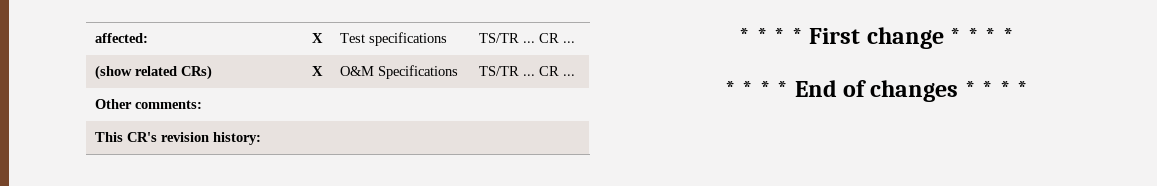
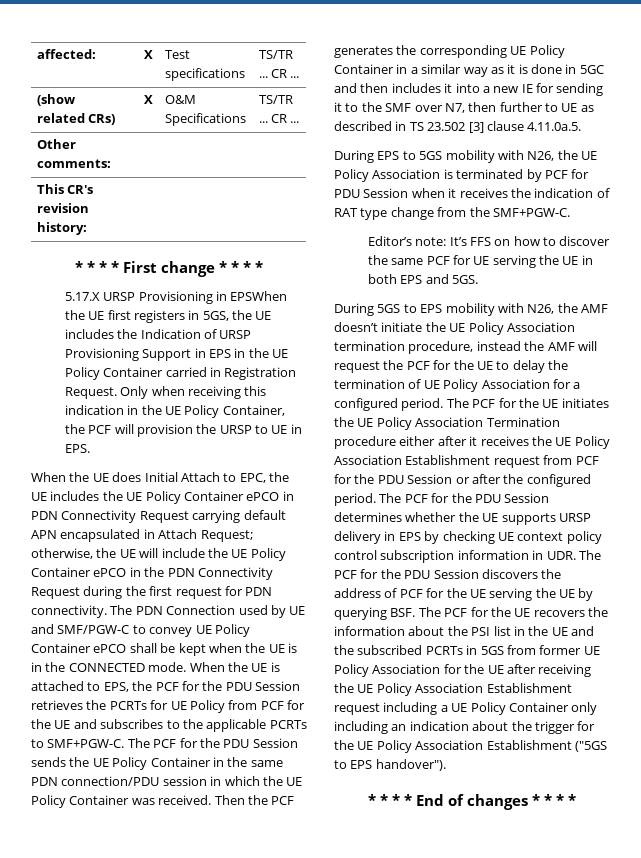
+ 5.17.X URSP Provisioning in EPSWhen the UE first registers in 5GS, the UE includes the Indication of URSP Provisioning Support in EPS in the UE Policy Container carried in Registration Request. Only when receiving this indication in the UE Policy Container, the PCF will provision the URSP to UE in EPS.
+ When the UE does Initial Attach to EPC, the UE includes the UE Policy Container ePCO in PDN Connectivity Request carrying default APN encapsulated in Attach Request; otherwise, the UE will include the UE Policy Container ePCO in the PDN Connectivity Request during the first request for PDN connectivity. The PDN Connection used by UE and SMF/PGW-C to convey UE Policy Container ePCO shall be kept when the UE is in the CONNECTED mode. When the UE is attached to EPS, the PCF for the PDU Session retrieves the PCRTs for UE Policy from PCF for the UE and subscribes to the applicable PCRTs to SMF+PGW-C. The PCF for the PDU Session sends the UE Policy Container in the same PDN connection/PDU session in which the UE Policy Container was received. Then the PCF generates the corresponding UE Policy Container in a similar way as it is done in 5GC and then includes it into a new IE for sending it to the SMF over N7, then further to UE as described in TS 23.502 [3] clause 4.11.0a.5.
+ During EPS to 5GS mobility with N26, the UE Policy Association is terminated by PCF for PDU Session when it receives the indication of RAT type change from the SMF+PGW-C.
+ Editor’s note: It’s FFS on how to discover the same PCF for UE serving the UE in both EPS and 5GS.
+ During 5GS to EPS mobility with N26, the AMF doesn’t initiate the UE Policy Association termination procedure, instead the AMF will request the PCF for the UE to delay the termination of UE Policy Association for a configured period. The PCF for the UE initiates the UE Policy Association Termination procedure either after it receives the UE Policy Association Establishment request from PCF for the PDU Session or after the configured period. The PCF for the PDU Session determines whether the UE supports URSP delivery in EPS by checking UE context policy control subscription information in UDR. The PCF for the PDU Session discovers the address of PCF for the UE serving the UE by querying BSF. The PCF for the UE recovers the information about the PSI list in the UE and the subscribed PCRTs in 5GS from former UE Policy Association for the UE after receiving the UE Policy Association Establishment request including a UE Policy Container only including an indication about the trigger for the UE Policy Association Establishment ("5GS to EPS handover").

